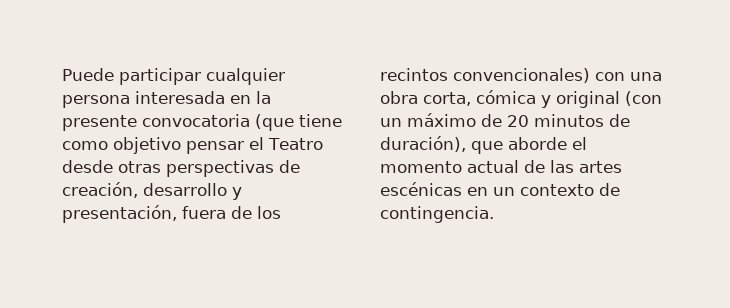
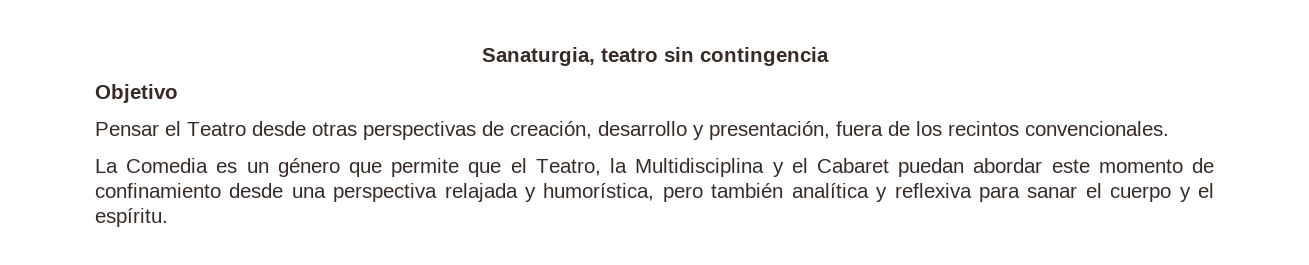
- Puede participar cualquier persona interesada en la presente convocatoria (que tiene como objetivo pensar el Teatro desde otras perspectivas de creación, desarrollo y presentación, fuera de los recintos convencionales) con una obra corta, cómica y original (con un máximo de 20 minutos de duración), que aborde el momento actual de las artes escénicas en un contexto de contingencia.
+ Sanaturgia, teatro sin contingencia
+ Objetivo
+ Pensar el Teatro desde otras perspectivas de creación, desarrollo y presentación, fuera de los recintos convencionales.
+ La Comedia es un género que permite que el Teatro, la Multidisciplina y el Cabaret puedan abordar este momento de confinamiento desde una perspectiva relajada y humorística, pero también analítica y reflexiva para sanar el cuerpo y el espíritu.

